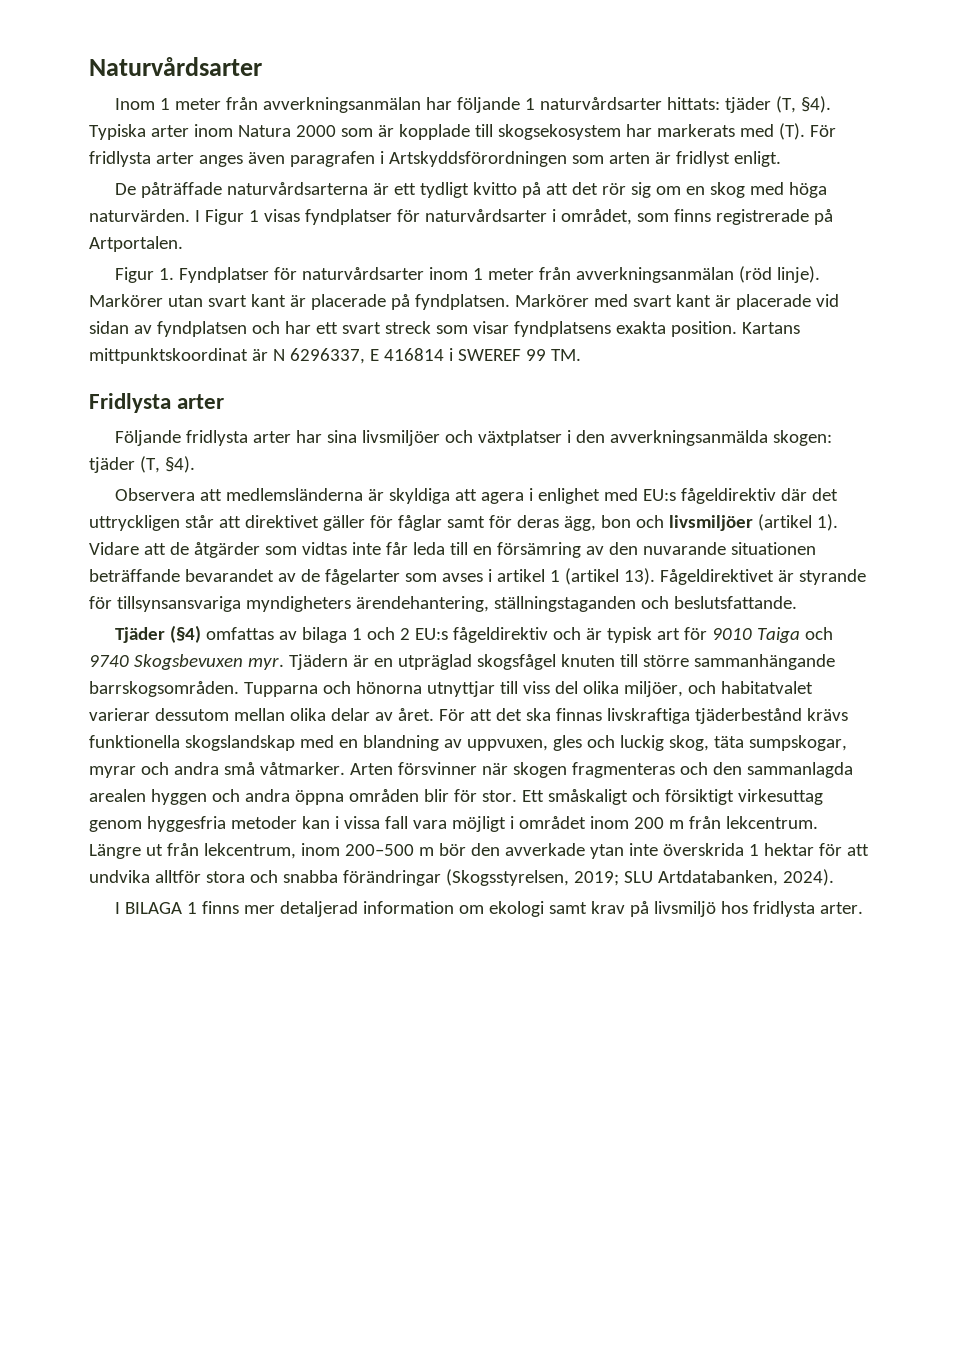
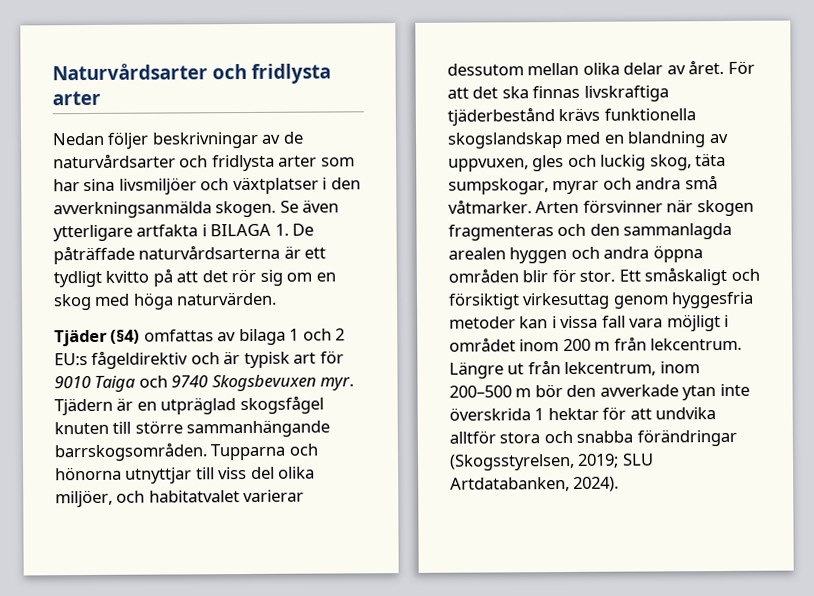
- Naturvårdsarter
- Inom 1 meter från avverkningsanmälan har följande 1 naturvårdsarter hittats: tjäder (T, §4). Typiska arter inom Natura 2000 som är kopplade till skogsekosystem har markerats med (T). För fridlysta arter anges även paragrafen i Artskyddsförordningen som arten är fridlyst enligt.
- De påträffade naturvårdsarterna är ett tydligt kvitto på att det rör sig om en skog med höga naturvärden. I Figur 1 visas fyndplatser för naturvårdsarter i området, som finns registrerade på Artportalen.
- Figur 1. Fyndplatser för naturvårdsarter inom 1 meter från avverkningsanmälan (röd linje). Markörer utan svart kant är placerade på fyndplatsen. Markörer med svart kant är placerade vid sidan av fyndplatsen och har ett svart streck som visar fyndplatsens exakta position. Kartans mittpunktskoordinat är N 6296337, E 416814 i SWEREF 99 TM.
- Fridlysta arter
- Följande fridlysta arter har sina livsmiljöer och växtplatser i den avverkningsanmälda skogen: tjäder (T, §4).
- Observera att medlemsländerna är skyldiga att agera i enlighet med EU:s fågeldirektiv där det uttryckligen står att direktivet gäller för fåglar samt för deras ägg, bon och livsmiljöer (artikel 1). Vidare att de åtgärder som vidtas inte får leda till en försämring av den nuvarande situationen beträffande bevarandet av de fågelarter som avses i artikel 1 (artikel 13). Fågeldirektivet är styrande för tillsynsansvariga myndigheters ärendehantering, ställningstaganden och beslutsfattande.
+ Naturvårdsarter och fridlysta arter
+ Nedan följer beskrivningar av de naturvårdsarter och fridlysta arter som har sina livsmiljöer och växtplatser i den avverkningsanmälda skogen. Se även ytterligare artfakta i BILAGA 1. De påträffade naturvårdsarterna är ett tydligt kvitto på att det rör sig om en skog med höga naturvärden.
- I BILAGA 1 finns mer detaljerad information om ekologi samt krav på livsmiljö hos fridlysta arter.

